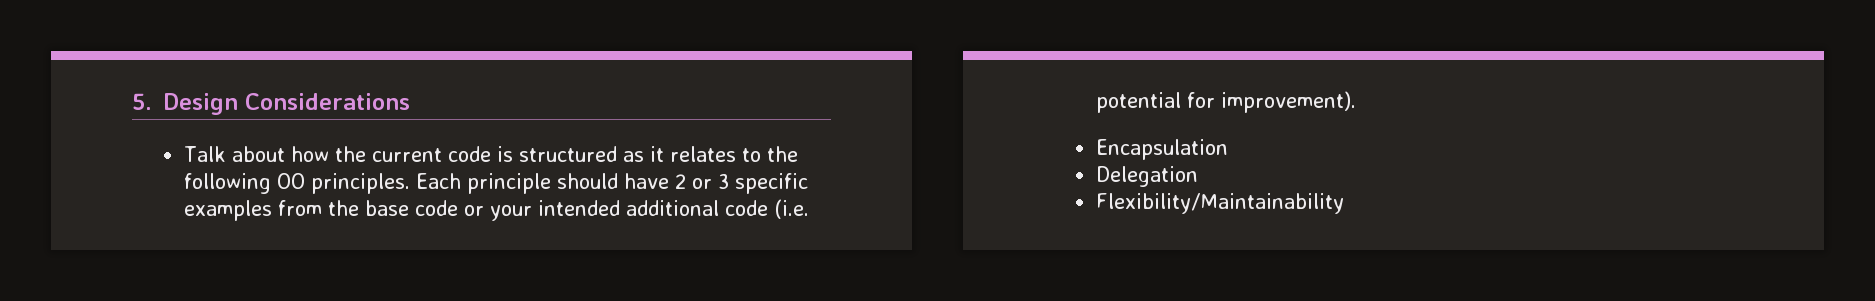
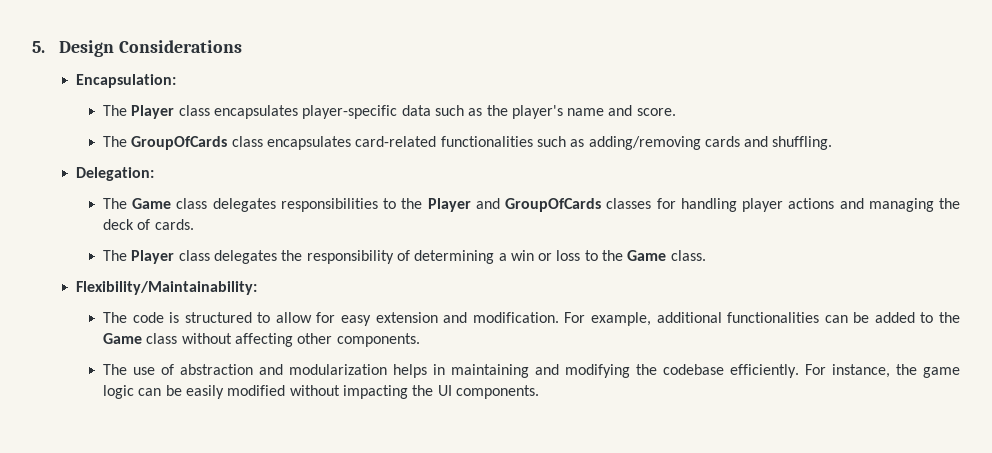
- Talk about how the current code is structured as it relates to the following OO principles. Each principle should have 2 or 3 specific examples from the base code or your intended additional code (i.e. potential for improvement).
- Encapsulation
- Delegation
- Flexibility/Maintainability
+ Encapsulation:
+ The Player class encapsulates player-specific data such as the player's name and score.
+ The GroupOfCards class encapsulates card-related functionalities such as adding/removing cards and shuffling.
+ Delegation:
+ The Game class delegates responsibilities to the Player and GroupOfCards classes for handling player actions and managing the deck of cards.
+ The Player class delegates the responsibility of determining a win or loss to the Game class.
+ Flexibility/Maintainability:
+ The code is structured to allow for easy extension and modification. For example, additional functionalities can be added to the Game class without affecting other components.
+ The use of abstraction and modularization helps in maintaining and modifying the codebase efficiently. For instance, the game logic can be easily modified without impacting the UI components.

